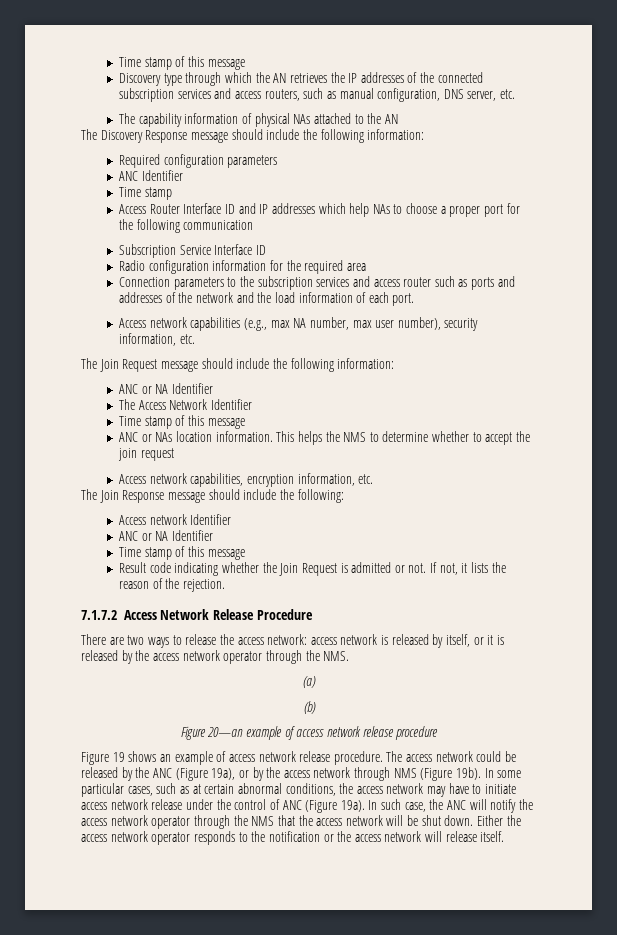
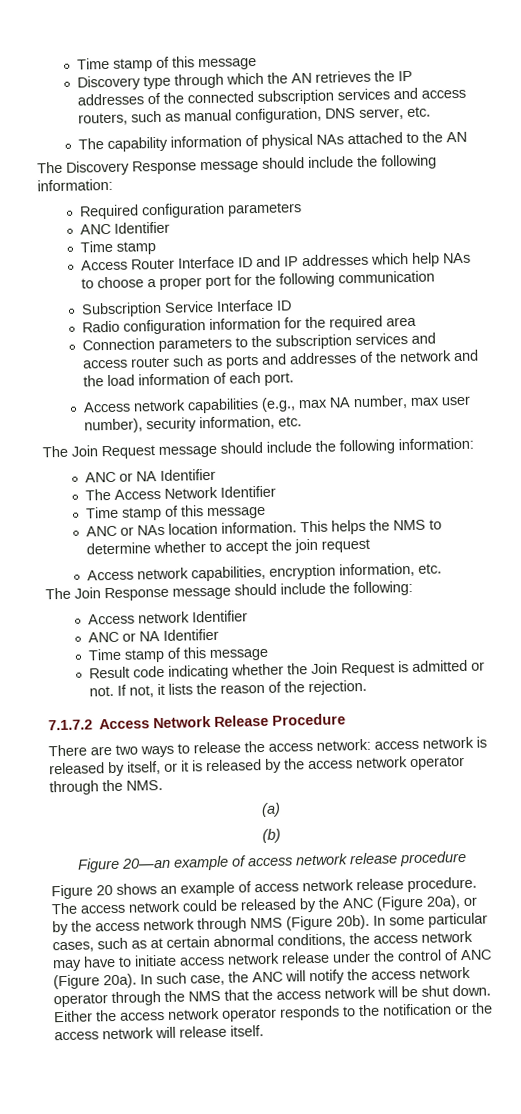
- Figure 19 shows an example of access network release procedure.
+ Figure 20 shows an example of access network release procedure.
- The access network could be released by the ANC (Figure 19a), or by the access network through NMS (Figure 19b).
+ The access network could be released by the ANC (Figure 20a), or by the access network through NMS (Figure 20b).
- In some particular cases, such as at certain abnormal conditions, the access network may have to initiate access network release under the control of ANC (Figure 19a).
+ In some particular cases, such as at certain abnormal conditions, the access network may have to initiate access network release under the control of ANC (Figure 20a).

